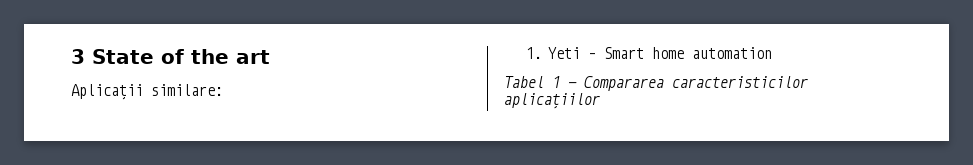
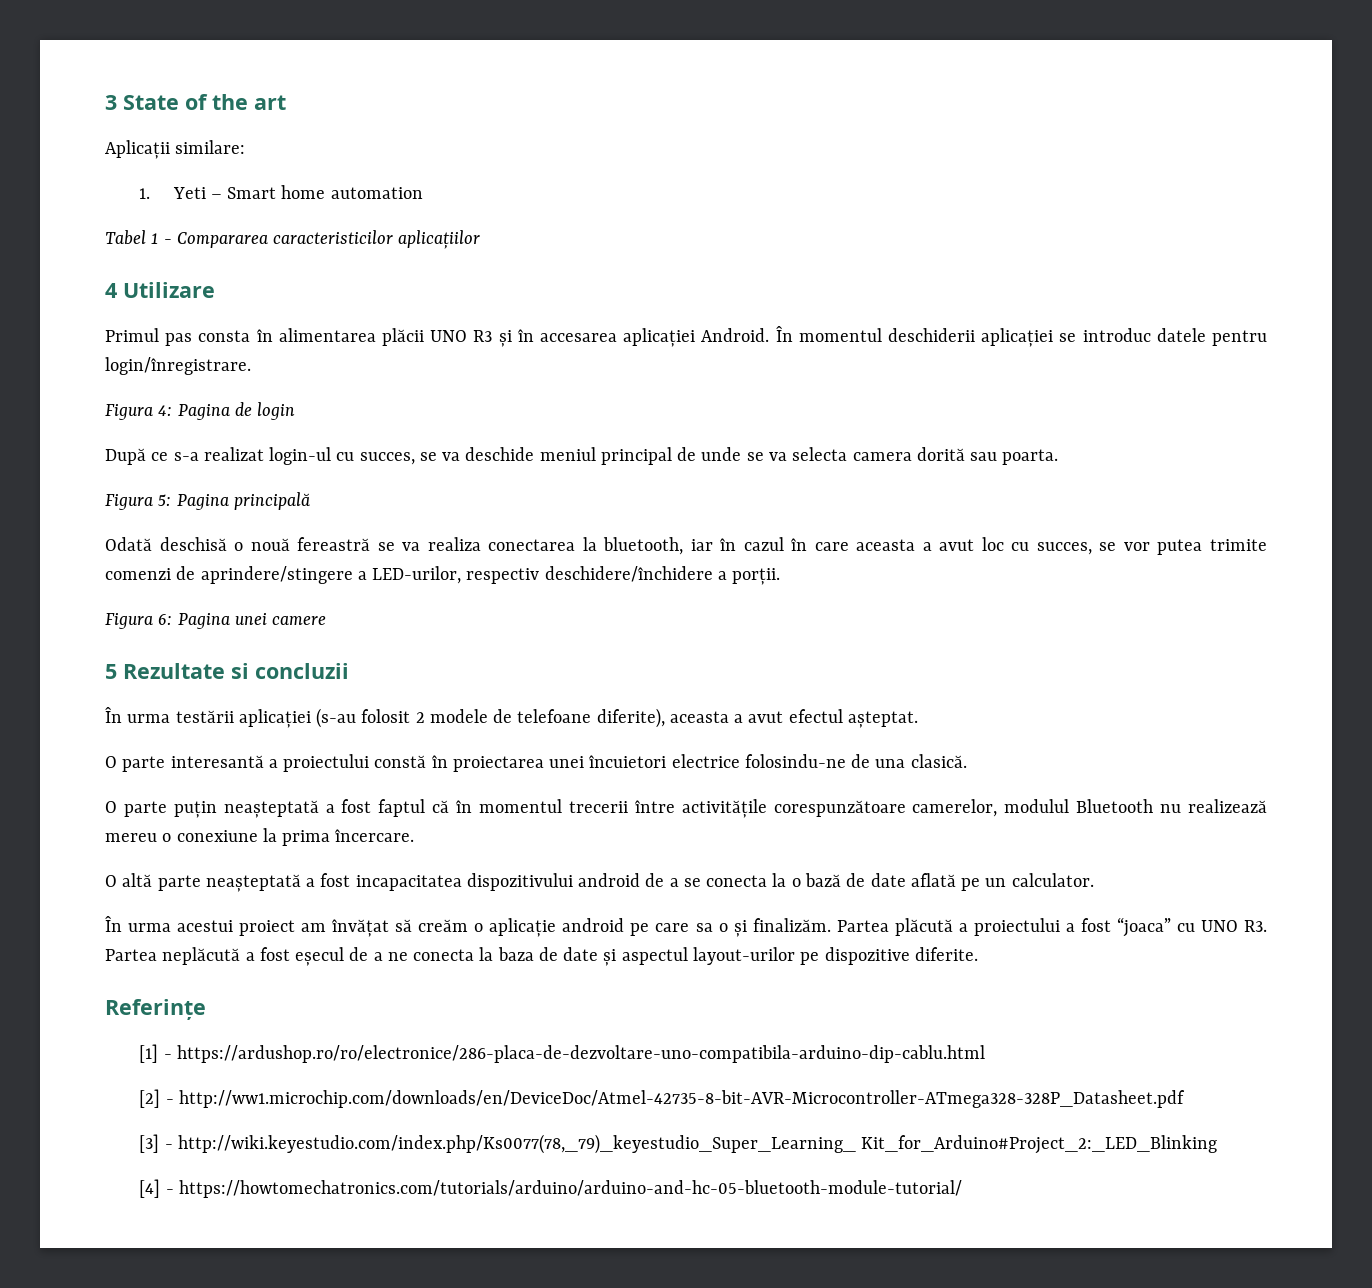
+ 4 Utilizare
+ Primul pas consta în alimentarea plăcii UNO R3 și în accesarea aplicației Android. În momentul deschiderii aplicației se introduc datele pentru login/înregistrare.
+ Figura 4: Pagina de login
+ După ce s-a realizat login-ul cu succes, se va deschide meniul principal de unde se va selecta camera dorită sau poarta.
+ Figura 5: Pagina principală
+ Odată deschisă o nouă fereastră se va realiza conectarea la bluetooth, iar în cazul în care aceasta a avut loc cu succes, se vor putea trimite comenzi de aprindere/stingere a LED-urilor, respectiv deschidere/închidere a porții.
+ Figura 6: Pagina unei camere
+ 5 Rezultate si concluzii
+ În urma testării aplicației (s-au folosit 2 modele de telefoane diferite), aceasta a avut efectul așteptat.
+ O parte interesantă a proiectului constă în proiectarea unei încuietori electrice folosindu-ne de una clasică.
+ O parte puțin neașteptată a fost faptul că în momentul trecerii între activitățile corespunzătoare camerelor, modulul Bluetooth nu realizează mereu o conexiune la prima încercare.
+ O altă parte neașteptată a fost incapacitatea dispozitivului android de a se conecta la o bază de date aflată pe un calculator.
+ În urma acestui proiect am învățat să creăm o aplicație android pe care sa o și finalizăm. Partea plăcută a proiectului a fost “joaca” cu UNO R3. Partea neplăcută a fost eșecul de a ne conecta la baza de date și aspectul layout-urilor pe dispozitive diferite.
+ Referințe
+ [1] - https://ardushop.ro/ro/electronice/286-placa-de-dezvoltare-uno-compatibila-arduino-dip-cablu.html
+ [2] - http://ww1.microchip.com/downloads/en/DeviceDoc/Atmel-42735-8-bit-AVR-Microcontroller-ATmega328-328P_Datasheet.pdf
+ [3] - http://wiki.keyestudio.com/index.php/Ks0077(78,_79)_keyestudio_Super_Learning_ Kit_for_Arduino#Project_2:_LED_Blinking
+ [4] - https://howtomechatronics.com/tutorials/arduino/arduino-and-hc-05-bluetooth-module-tutorial/

